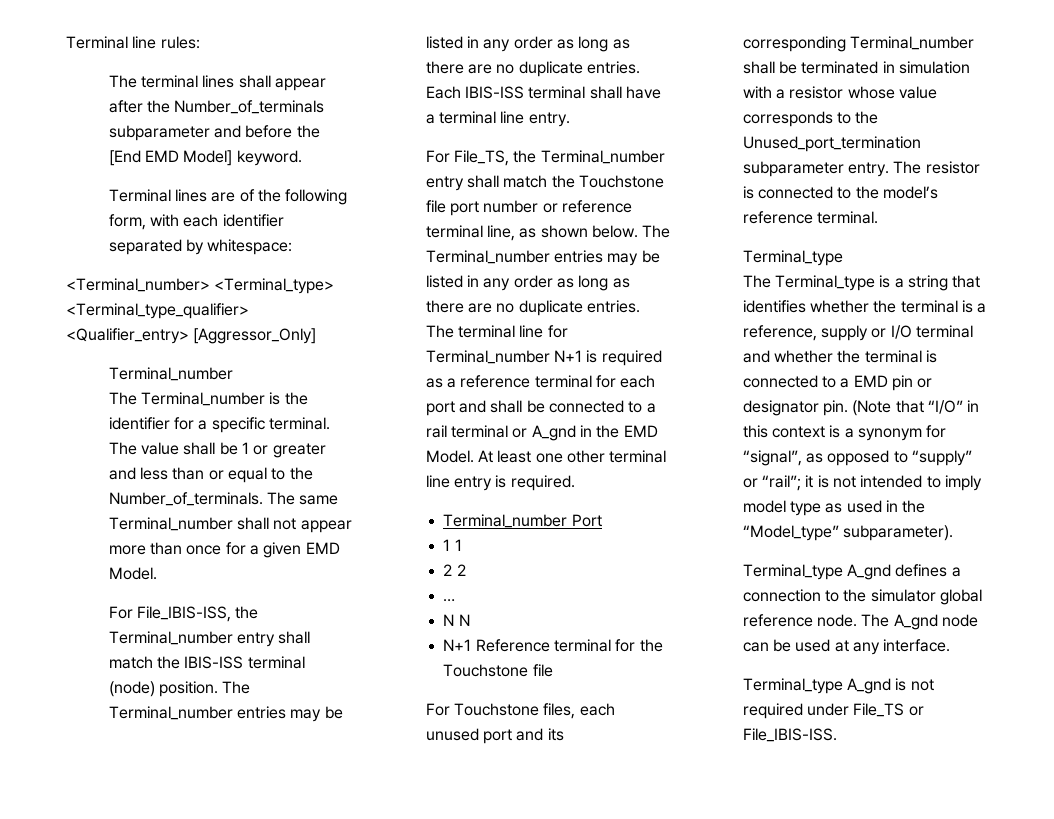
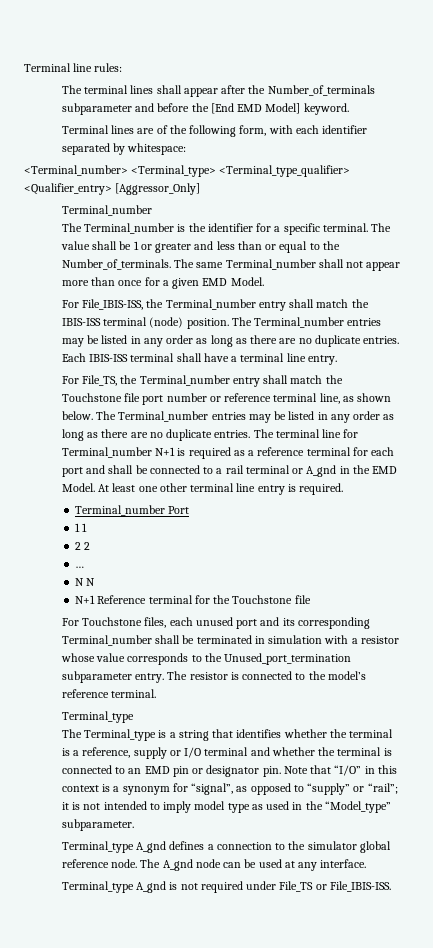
- The Terminal_type is a string that identifies whether the terminal is a reference, supply or I/O terminal and whether the terminal is connected to a EMD pin or designator pin.
+ The Terminal_type is a string that identifies whether the terminal is a reference, supply or I/O terminal and whether the terminal is connected to an EMD pin or designator pin.
- (Note that “I/O” in this context is a synonym for “signal”, as opposed to “supply” or “rail”; it is not intended to imply model type as used in the “Model_type” subparameter).
+ Note that “I/O” in this context is a synonym for “signal”, as opposed to “supply” or “rail”; it is not intended to imply model type as used in the “Model_type” subparameter.

